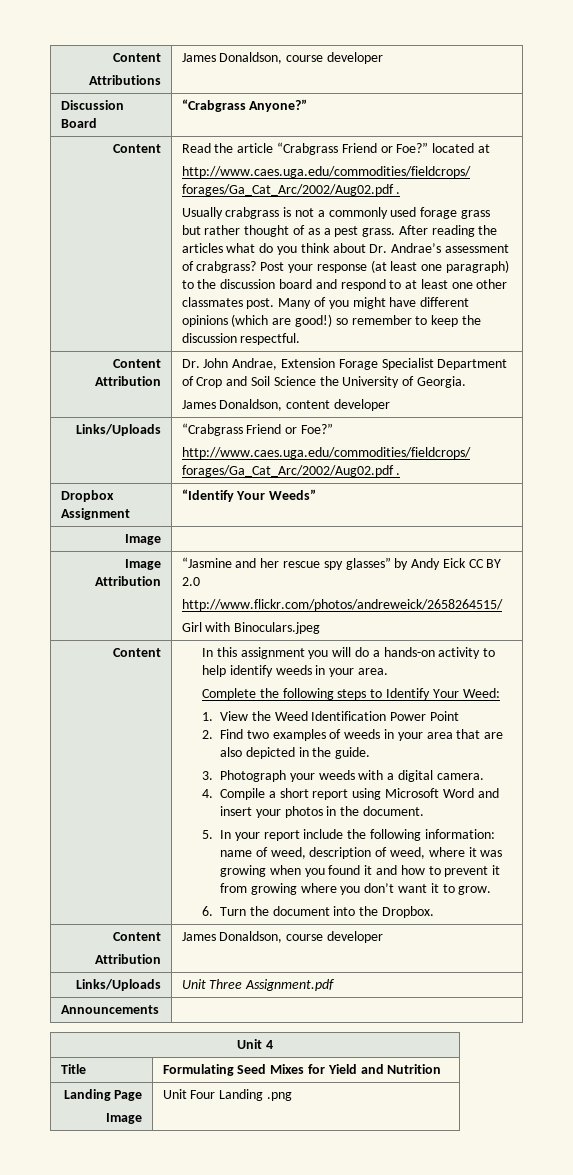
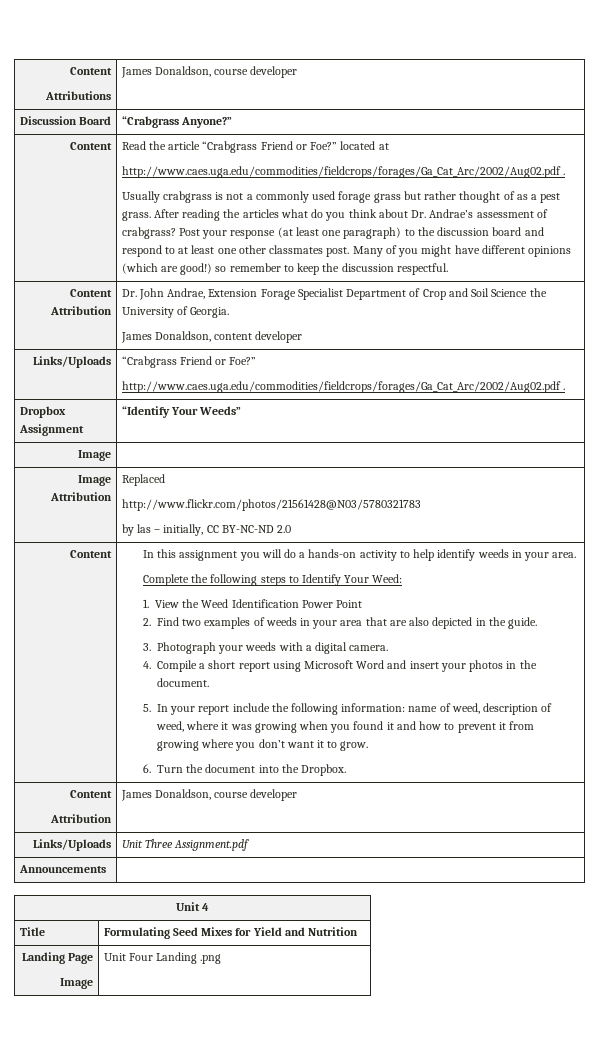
- Image Attribution | “Jasmine and her rescue spy glasses” by Andy Eick CC BY 2.0
- http://www.flickr.com/photos/andreweick/2658264515/
- Girl with Binoculars.jpeg
+ Image Attribution | Replaced
+ http://www.flickr.com/photos/21561428@N03/5780321783
+ by las – initially, CC BY-NC-ND 2.0

